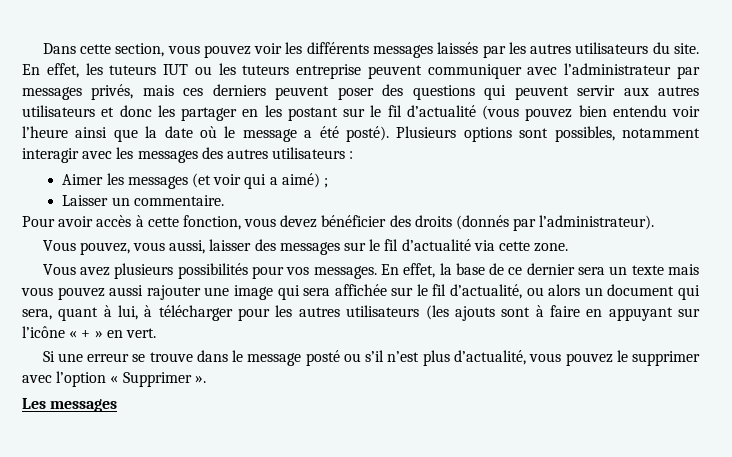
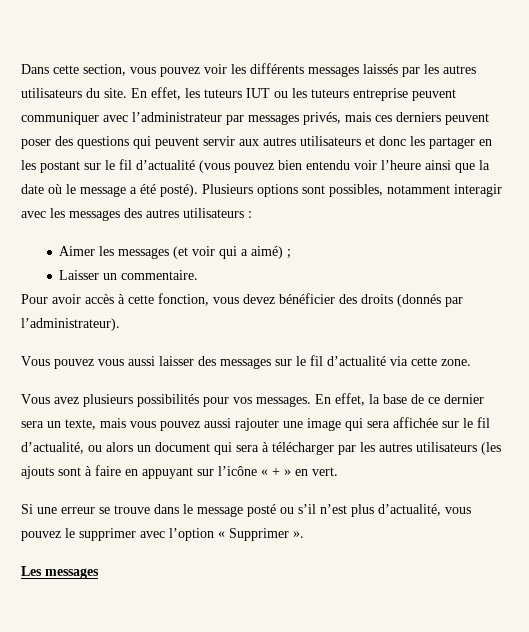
- Vous pouvez, vous aussi, laisser des messages sur le fil d’actualité via cette zone.
+ Vous pouvez vous aussi laisser des messages sur le fil d’actualité via cette zone.
- En effet, la base de ce dernier sera un texte mais vous pouvez aussi rajouter une image qui sera affichée sur le fil d’actualité, ou alors un document qui sera, quant à lui, à télécharger pour les autres utilisateurs (les ajouts sont à faire en appuyant sur l’icône « + » en vert.
+ En effet, la base de ce dernier sera un texte, mais vous pouvez aussi rajouter une image qui sera affichée sur le fil d’actualité, ou alors un document qui sera à télécharger par les autres utilisateurs (les ajouts sont à faire en appuyant sur l’icône « + » en vert.

